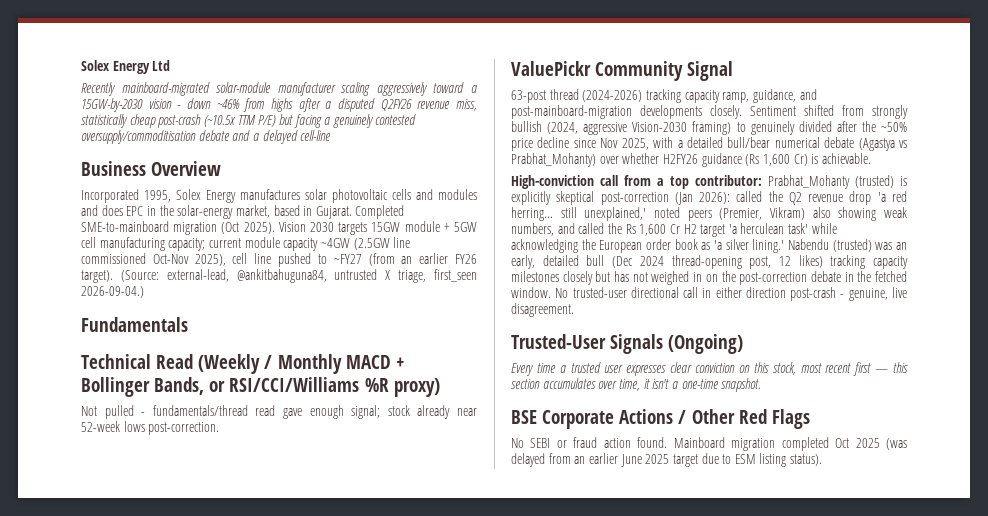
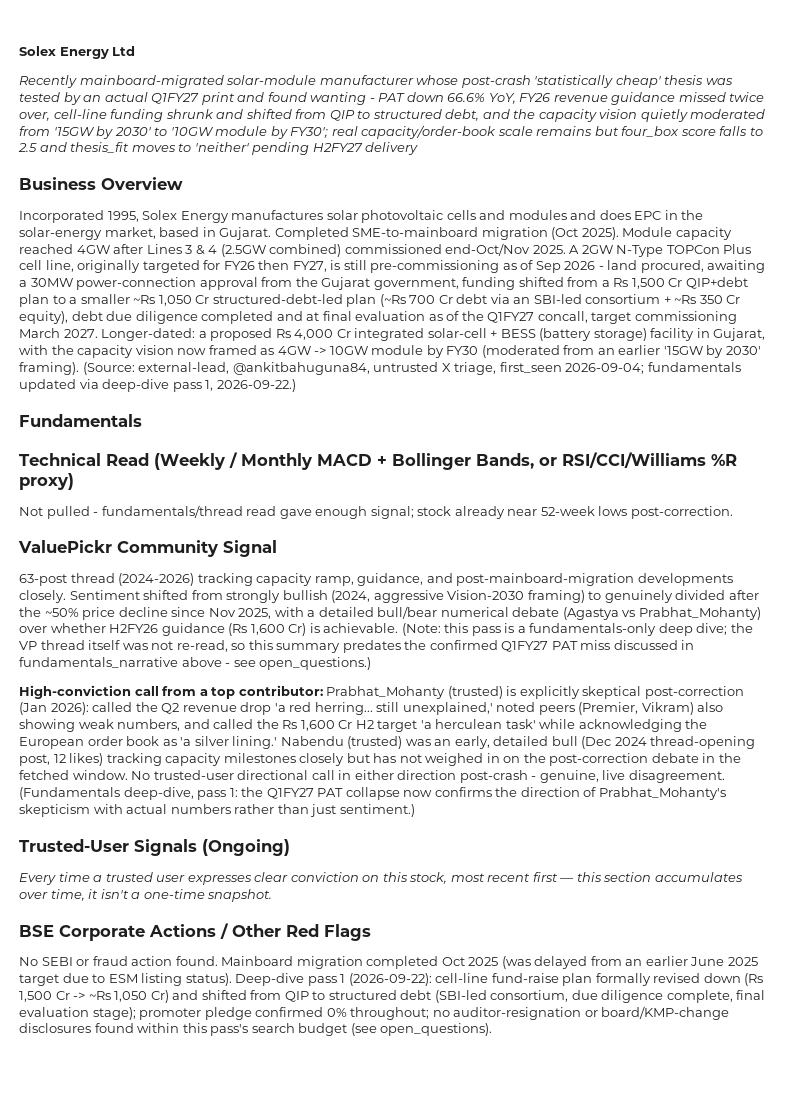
- Recently mainboard-migrated solar-module manufacturer scaling aggressively toward a 15GW-by-2030 vision - down ~46% from highs after a disputed Q2FY26 revenue miss, statistically cheap post-crash (~10.5x TTM P/E) but facing a genuinely contested oversupply/commoditisation debate and a delayed cell-line
+ Recently mainboard-migrated solar-module manufacturer whose post-crash 'statistically cheap' thesis was tested by an actual Q1FY27 print and found wanting - PAT down 66.6% YoY, FY26 revenue guidance missed twice over, cell-line funding shrunk and shifted from QIP to structured debt, and the capacity vision quietly moderated from '15GW by 2030' to '10GW module by FY30'; real capacity/order-book scale remains but four_box score falls to 2.5 and thesis_fit moves to 'neither' pending H2FY27 delivery
- Vision 2030 targets 15GW module + 5GW cell manufacturing capacity; current module capacity ~4GW (2.5GW line commissioned Oct-Nov 2025), cell line pushed to ~FY27 (from an earlier FY26 target).
+ Module capacity reached 4GW after Lines 3 & 4 (2.5GW combined) commissioned end-Oct/Nov 2025. A 2GW N-Type TOPCon Plus cell line, originally targeted for FY26 then FY27, is still pre-commissioning as of Sep 2026 - land procured, awaiting a 30MW power-connection approval from the Gujarat government, funding shifted from a Rs 1,500 Cr QIP+debt plan to a smaller ~Rs 1,050 Cr structured-debt-led plan (~Rs 700 Cr debt via an SBI-led consortium + ~Rs 350 Cr equity), debt due diligence completed and at final evaluation as of the Q1FY27 concall, target commissioning March 2027. Longer-dated: a proposed Rs 4,000 Cr integrated solar-cell + BESS (battery storage) facility in Gujarat, with the capacity vision now framed as 4GW -> 10GW module by FY30 (moderated from an earlier '15GW by 2030' framing).
- (Source: external-lead, @ankitbahuguna84, untrusted X triage, first_seen 2026-09-04.)
+ (Source: external-lead, @ankitbahuguna84, untrusted X triage, first_seen 2026-09-04; fundamentals updated via deep-dive pass 1, 2026-09-22.)
+ (Note: this pass is a fundamentals-only deep dive; the VP thread itself was not re-read, so this summary predates the confirmed Q1FY27 PAT miss discussed in fundamentals_narrative above - see open_questions.)
+ (Fundamentals deep-dive, pass 1: the Q1FY27 PAT collapse now confirms the direction of Prabhat_Mohanty's skepticism with actual numbers rather than just sentiment.)
+ Deep-dive pass 1 (2026-09-22): cell-line fund-raise plan formally revised down (Rs 1,500 Cr -> ~Rs 1,050 Cr) and shifted from QIP to structured debt (SBI-led consortium, due diligence complete, final evaluation stage); promoter pledge confirmed 0% throughout; no auditor-resignation or board/KMP-change disclosures found within this pass's search budget (see open_questions).

